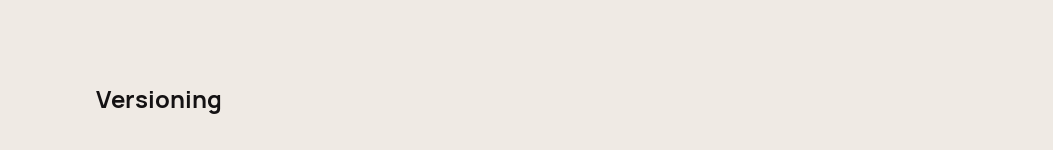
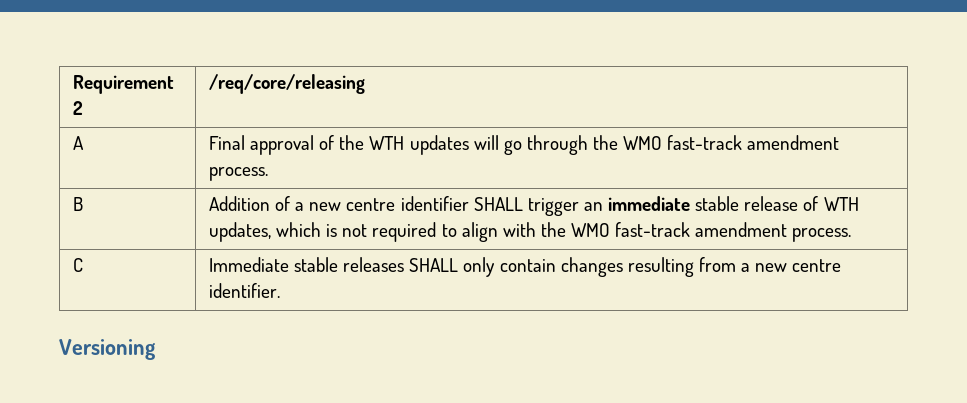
+ Requirement 2 | /req/core/releasing
+ A | Final approval of the WTH updates will go through the WMO fast-track amendment process.
+ B | Addition of a new centre identifier SHALL trigger an immediate stable release of WTH updates, which is not required to align with the WMO fast-track amendment process.
+ C | Immediate stable releases SHALL only contain changes resulting from a new centre identifier.

